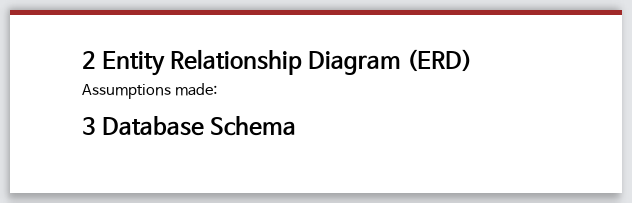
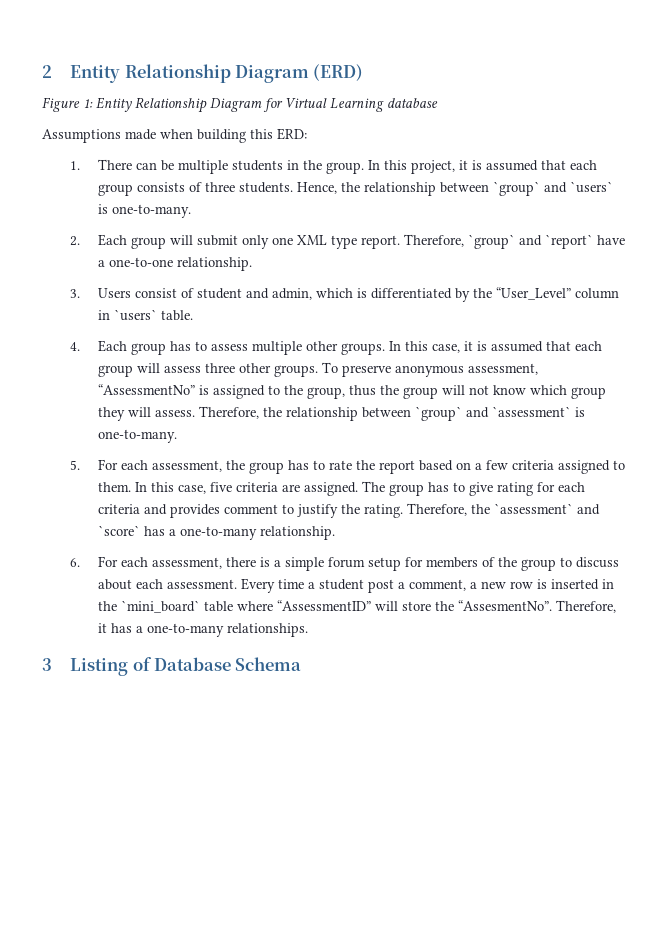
- Assumptions made:
- 3 Database Schema
+ Figure 1: Entity Relationship Diagram for Virtual Learning database
+ Assumptions made when building this ERD:
+ 1. There can be multiple students in the group. In this project, it is assumed that each group consists of three students. Hence, the relationship between `group` and `users` is one-to-many.
+ 2. Each group will submit only one XML type report. Therefore, `group` and `report` have a one-to-one relationship.
+ 3. Users consist of student and admin, which is differentiated by the “User_Level” column in `users` table.
+ 4. Each group has to assess multiple other groups. In this case, it is assumed that each group will assess three other groups. To preserve anonymous assessment, “AssessmentNo” is assigned to the group, thus the group will not know which group they will assess. Therefore, the relationship between `group` and `assessment` is one-to-many.
+ 5. For each assessment, the group has to rate the report based on a few criteria assigned to them. In this case, five criteria are assigned. The group has to give rating for each criteria and provides comment to justify the rating. Therefore, the `assessment` and `score` has a one-to-many relationship.
+ 6. For each assessment, there is a simple forum setup for members of the group to discuss about each assessment. Every time a student post a comment, a new row is inserted in the `mini_board` table where “AssessmentID” will store the “AssesmentNo”. Therefore, it has a one-to-many relationships.
+ 3 Listing of Database Schema

